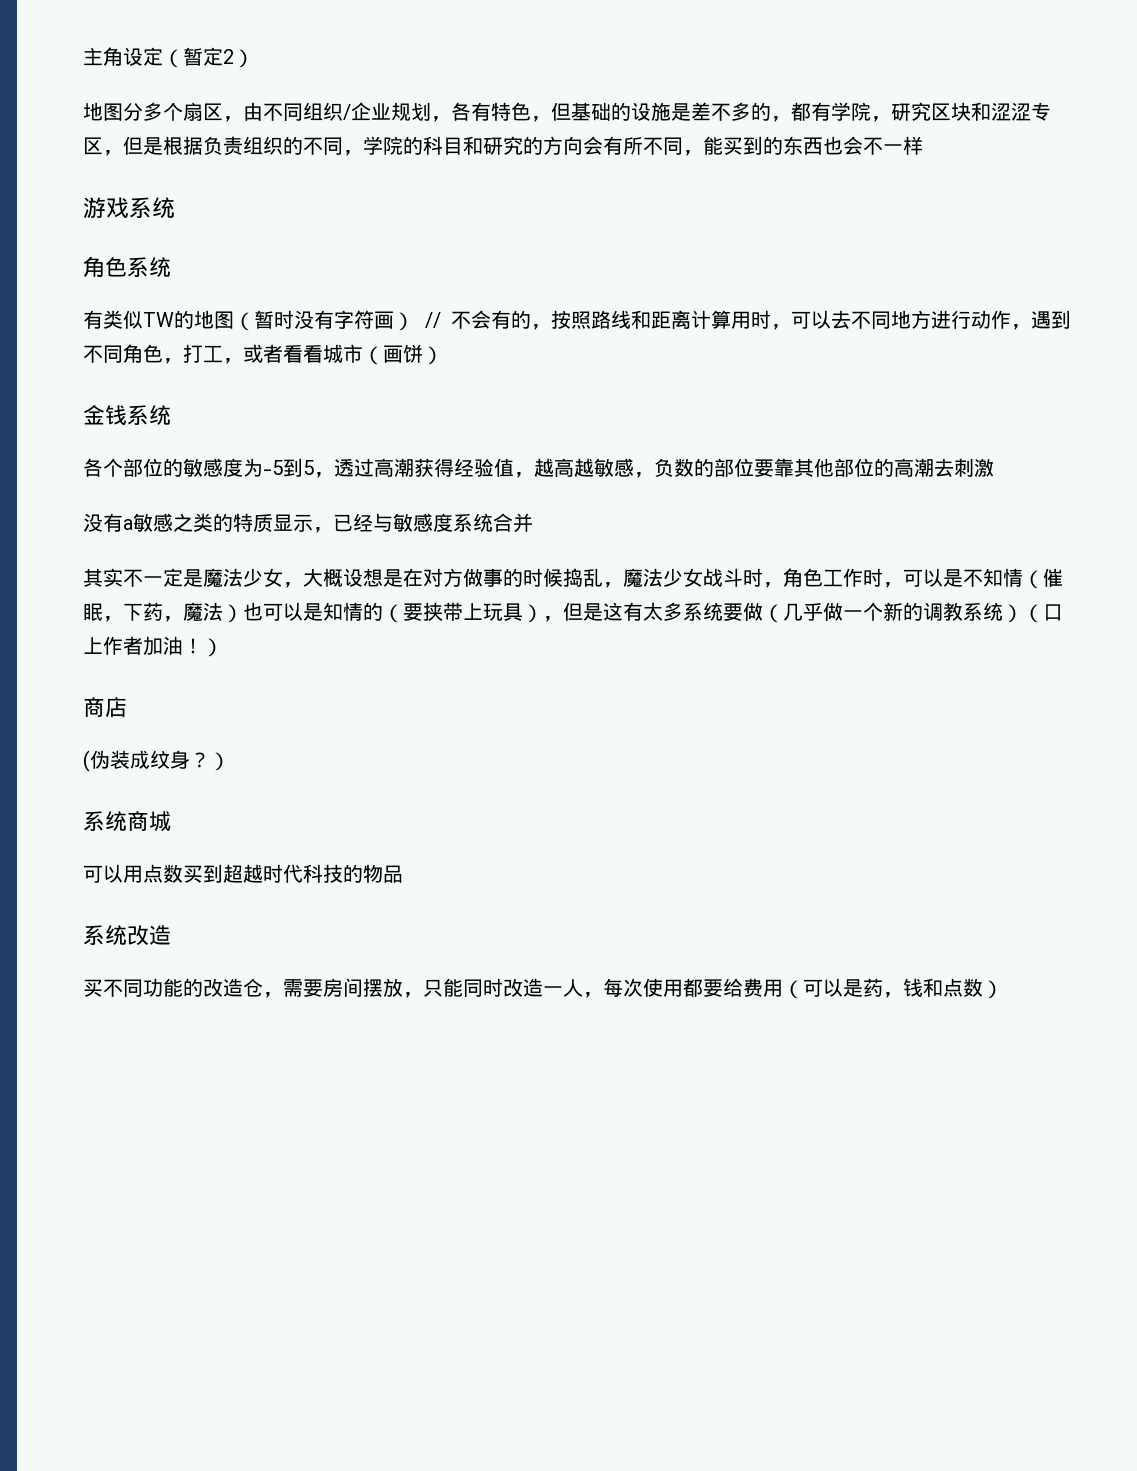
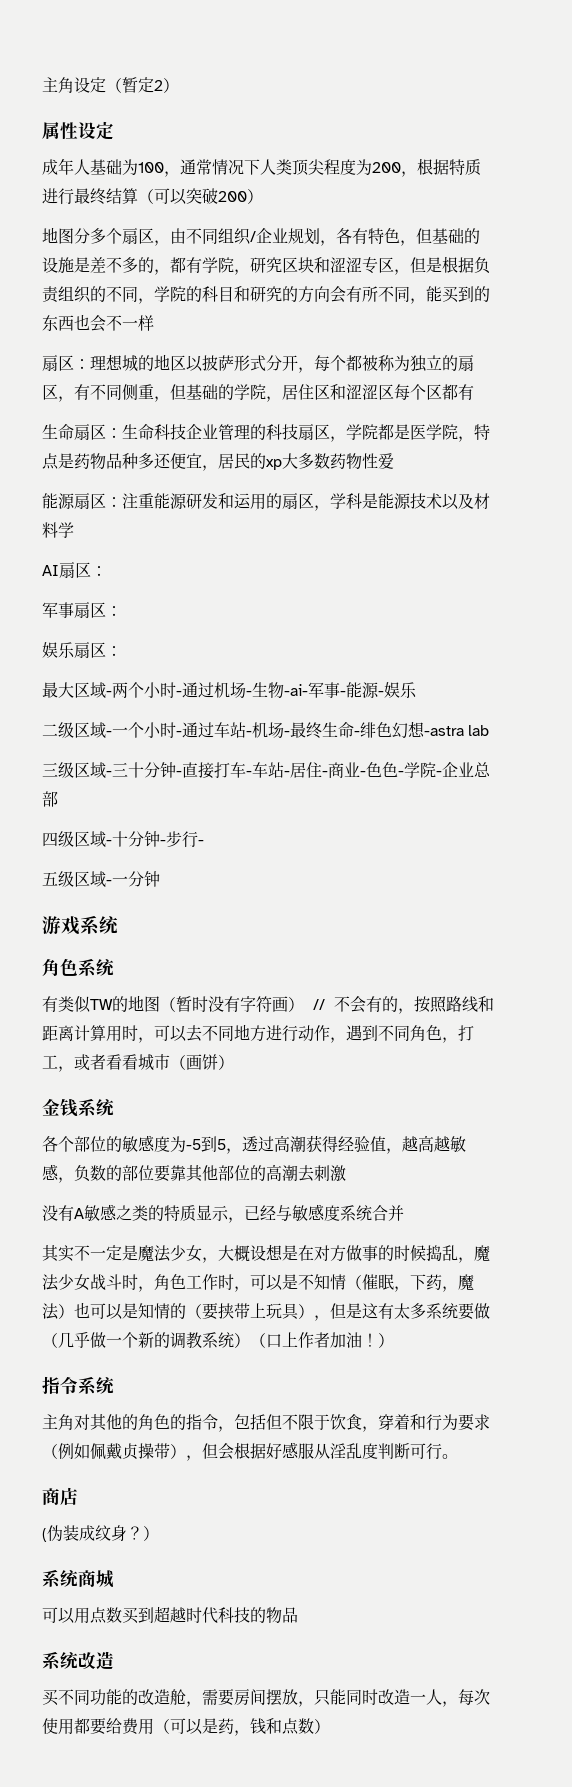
+ 属性设定
+ 成年人基础为100，通常情况下人类顶尖程度为200，根据特质进行最终结算（可以突破200）
+ 扇区：理想城的地区以披萨形式分开，每个都被称为独立的扇区，有不同侧重，但基础的学院，居住区和涩涩区每个区都有
+ 生命扇区：生命科技企业管理的科技扇区，学院都是医学院，特点是药物品种多还便宜，居民的xp大多数药物性爱
+ 能源扇区：注重能源研发和运用的扇区，学科是能源技术以及材料学
+ AI扇区：
+ 军事扇区：
+ 娱乐扇区：
+ 最大区域-两个小时-通过机场-生物-ai-军事-能源-娱乐
+ 二级区域-一个小时-通过车站-机场-最终生命-绯色幻想-astra lab
+ 三级区域-三十分钟-直接打车-车站-居住-商业-色色-学院-企业总部
+ 四级区域-十分钟-步行-
+ 五级区域-一分钟
- 没有a敏感之类的特质显示，已经与敏感度系统合并
+ 没有A敏感之类的特质显示，已经与敏感度系统合并
+ 指令系统
+ 主角对其他的角色的指令，包括但不限于饮食，穿着和行为要求（例如佩戴贞操带），但会根据好感服从淫乱度判断可行。
- 买不同功能的改造仓，需要房间摆放，只能同时改造一人，每次使用都要给费用（可以是药，钱和点数）
+ 买不同功能的改造舱，需要房间摆放，只能同时改造一人，每次使用都要给费用（可以是药，钱和点数）

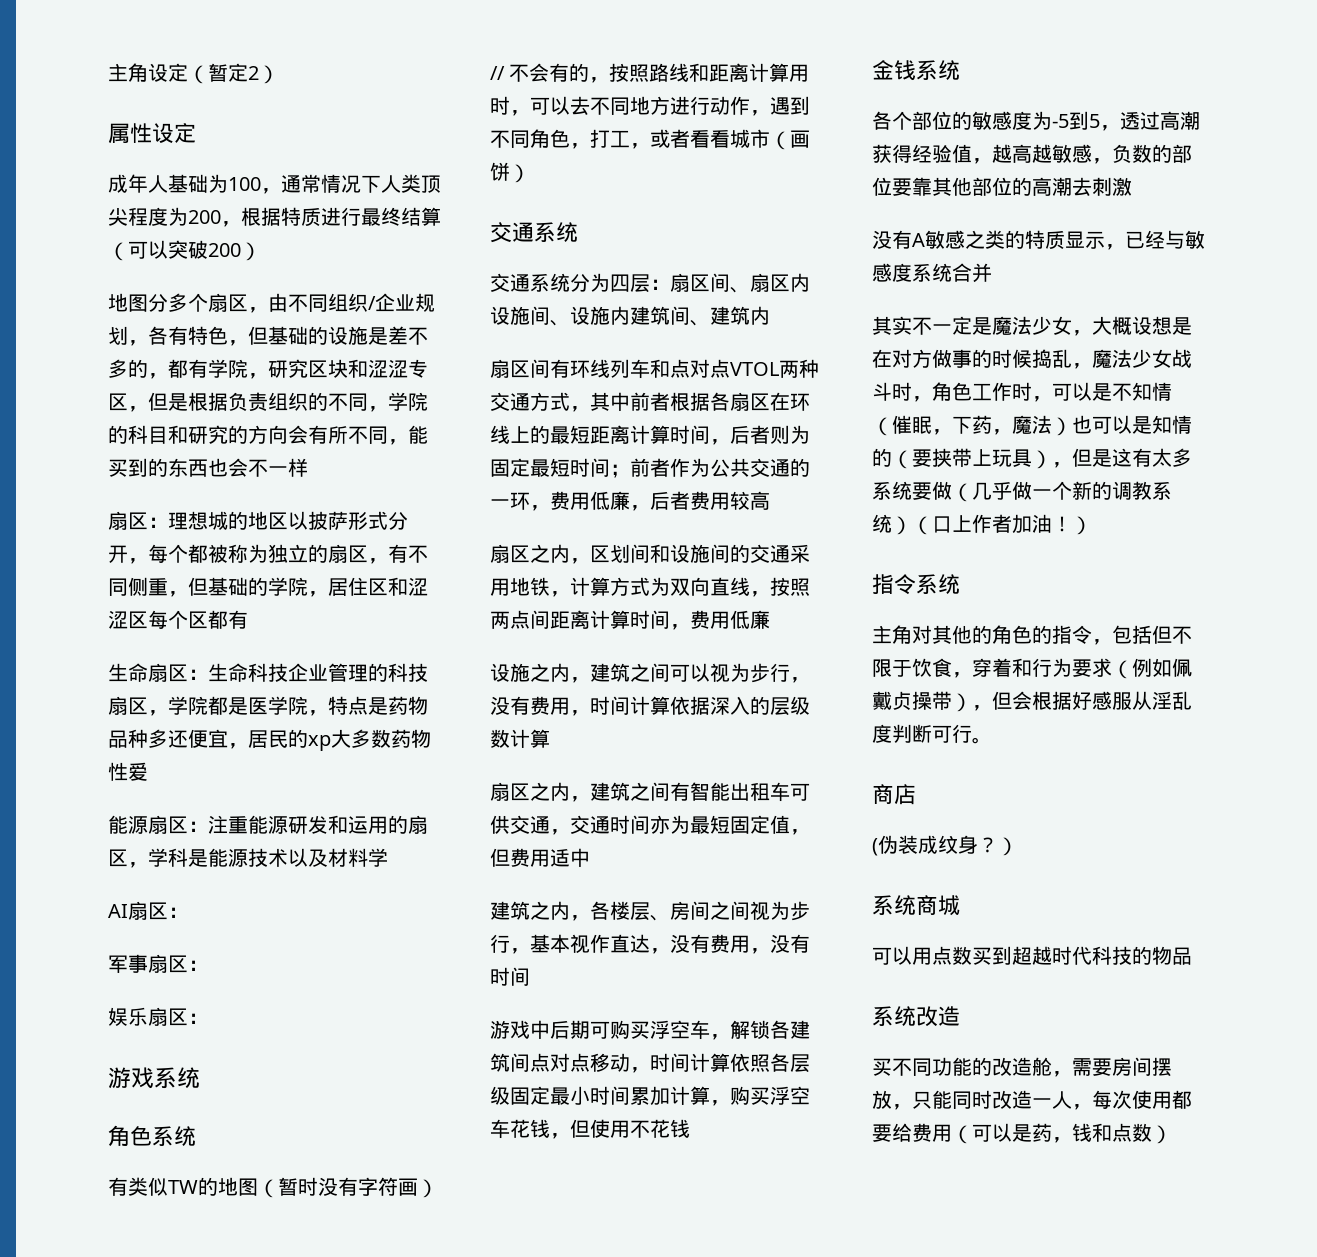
- 最大区域-两个小时-通过机场-生物-ai-军事-能源-娱乐
- 二级区域-一个小时-通过车站-机场-最终生命-绯色幻想-astra lab
- 三级区域-三十分钟-直接打车-车站-居住-商业-色色-学院-企业总部
- 四级区域-十分钟-步行-
- 五级区域-一分钟
  有类似TW的地图（暂时没有字符画） // 不会有的，按照路线和距离计算用时，可以去不同地方进行动作，遇到不同角色，打工，或者看看城市（画饼）
+ 交通系统
+ 交通系统分为四层：扇区间、扇区内设施间、设施内建筑间、建筑内
+ 扇区间有环线列车和点对点VTOL两种交通方式，其中前者根据各扇区在环线上的最短距离计算时间，后者则为固定最短时间；前者作为公共交通的一环，费用低廉，后者费用较高
+ 扇区之内，区划间和设施间的交通采用地铁，计算方式为双向直线，按照两点间距离计算时间，费用低廉
+ 设施之内，建筑之间可以视为步行，没有费用，时间计算依据深入的层级数计算
+ 扇区之内，建筑之间有智能出租车可供交通，交通时间亦为最短固定值，但费用适中
+ 建筑之内，各楼层、房间之间视为步行，基本视作直达，没有费用，没有时间
+ 游戏中后期可购买浮空车，解锁各建筑间点对点移动，时间计算依照各层级固定最小时间累加计算，购买浮空车花钱，但使用不花钱

